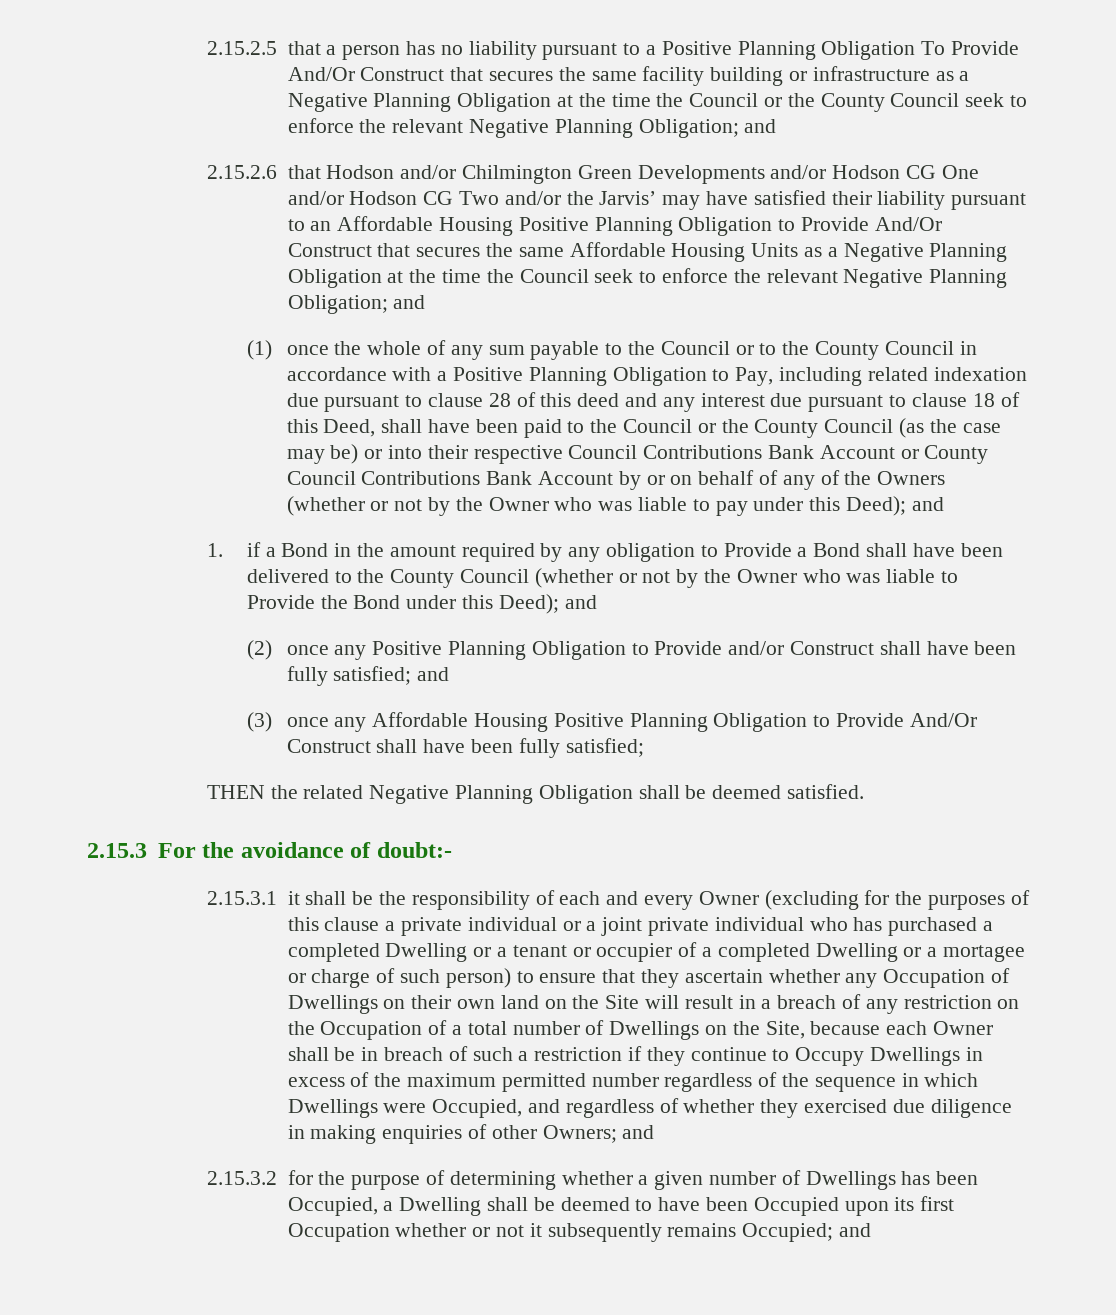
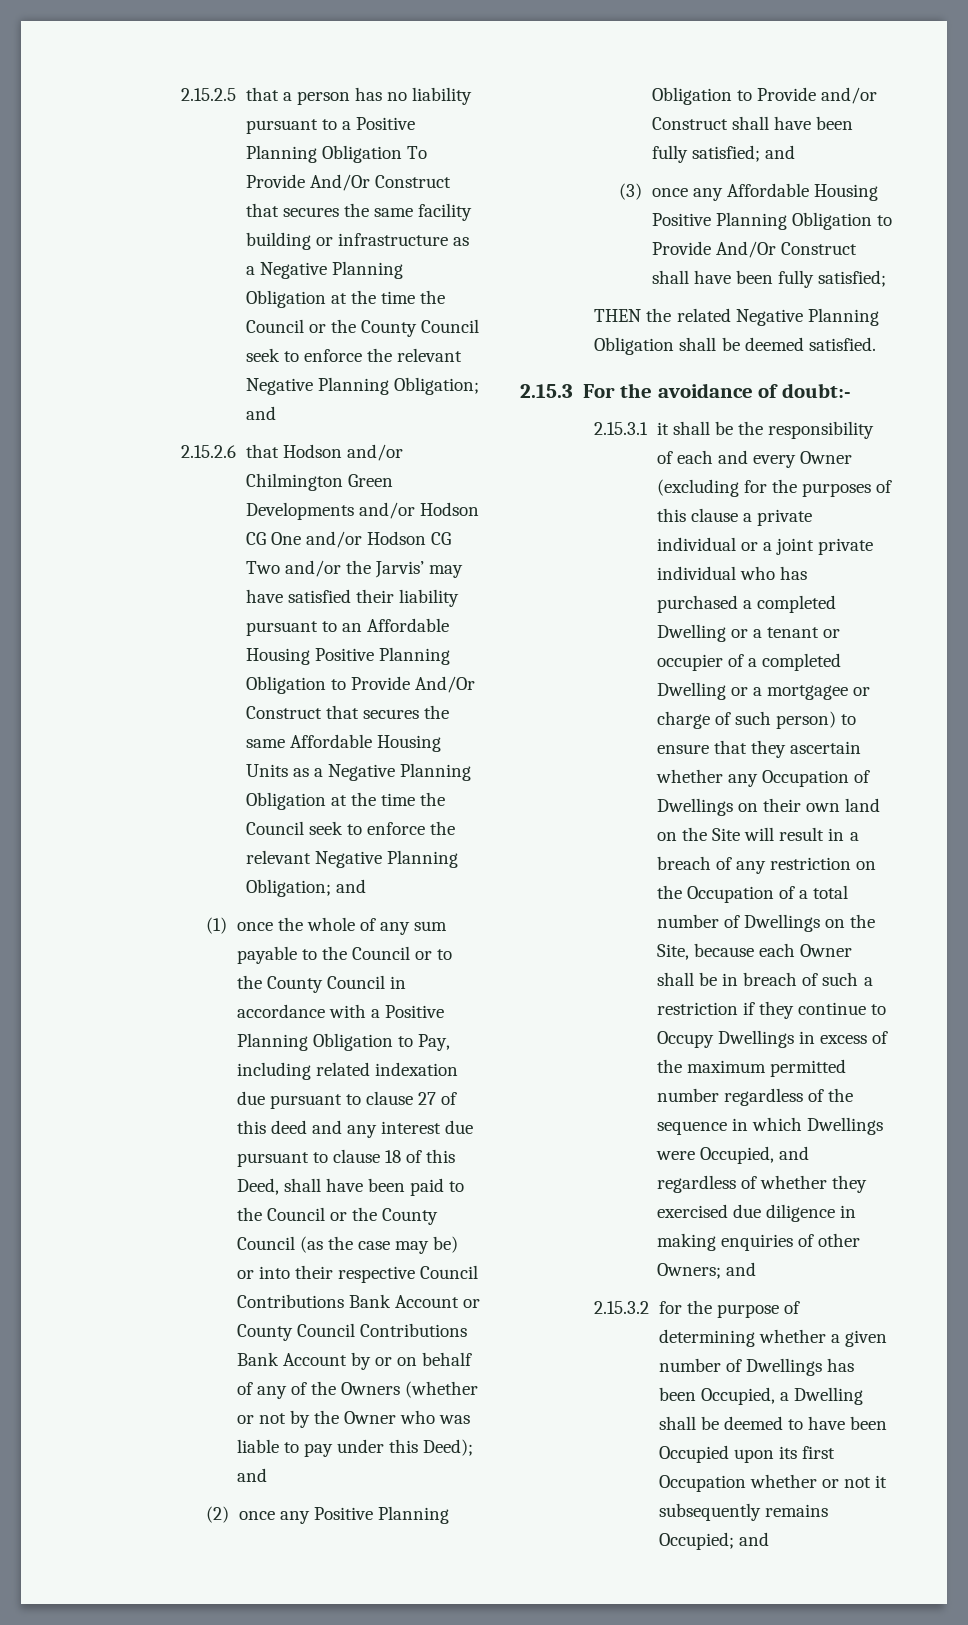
- (1) once the whole of any sum payable to the Council or to the County Council in accordance with a Positive Planning Obligation to Pay, including related indexation due pursuant to clause 28 of this deed and any interest due pursuant to clause 18 of this Deed, shall have been paid to the Council or the County Council (as the case may be) or into their respective Council Contributions Bank Account or County Council Contributions Bank Account by or on behalf of any of the Owners (whether or not by the Owner who was liable to pay under this Deed);
+ (1) once the whole of any sum payable to the Council or to the County Council in accordance with a Positive Planning Obligation to Pay, including related indexation due pursuant to clause 27 of this deed and any interest due pursuant to clause 18 of this Deed, shall have been paid to the Council or the County Council (as the case may be) or into their respective Council Contributions Bank Account or County Council Contributions Bank Account by or on behalf of any of the Owners (whether or not by the Owner who was liable to pay under this Deed);
- 1. if a Bond in the amount required by any obligation to Provide a Bond shall have been delivered to the County Council (whether or not by the Owner who was liable to Provide the Bond under this Deed); and
- 2.15.3.1 it shall be the responsibility of each and every Owner (excluding for the purposes of this clause a private individual or a joint private individual who has purchased a completed Dwelling or a tenant or occupier of a completed Dwelling or a mortagee or charge of such person) to ensure that they ascertain whether any Occupation of Dwellings on their own land on the Site will result in a breach of any restriction on the Occupation of a total number of Dwellings on the Site, because each Owner shall be in breach of such a restriction if they continue to Occupy Dwellings in excess of the maximum permitted number regardless of the sequence in which Dwellings were Occupied, and regardless of whether they exercised due diligence in making enquiries of other Owners;
+ 2.15.3.1 it shall be the responsibility of each and every Owner (excluding for the purposes of this clause a private individual or a joint private individual who has purchased a completed Dwelling or a tenant or occupier of a completed Dwelling or a mortgagee or charge of such person) to ensure that they ascertain whether any Occupation of Dwellings on their own land on the Site will result in a breach of any restriction on the Occupation of a total number of Dwellings on the Site, because each Owner shall be in breach of such a restriction if they continue to Occupy Dwellings in excess of the maximum permitted number regardless of the sequence in which Dwellings were Occupied, and regardless of whether they exercised due diligence in making enquiries of other Owners;

